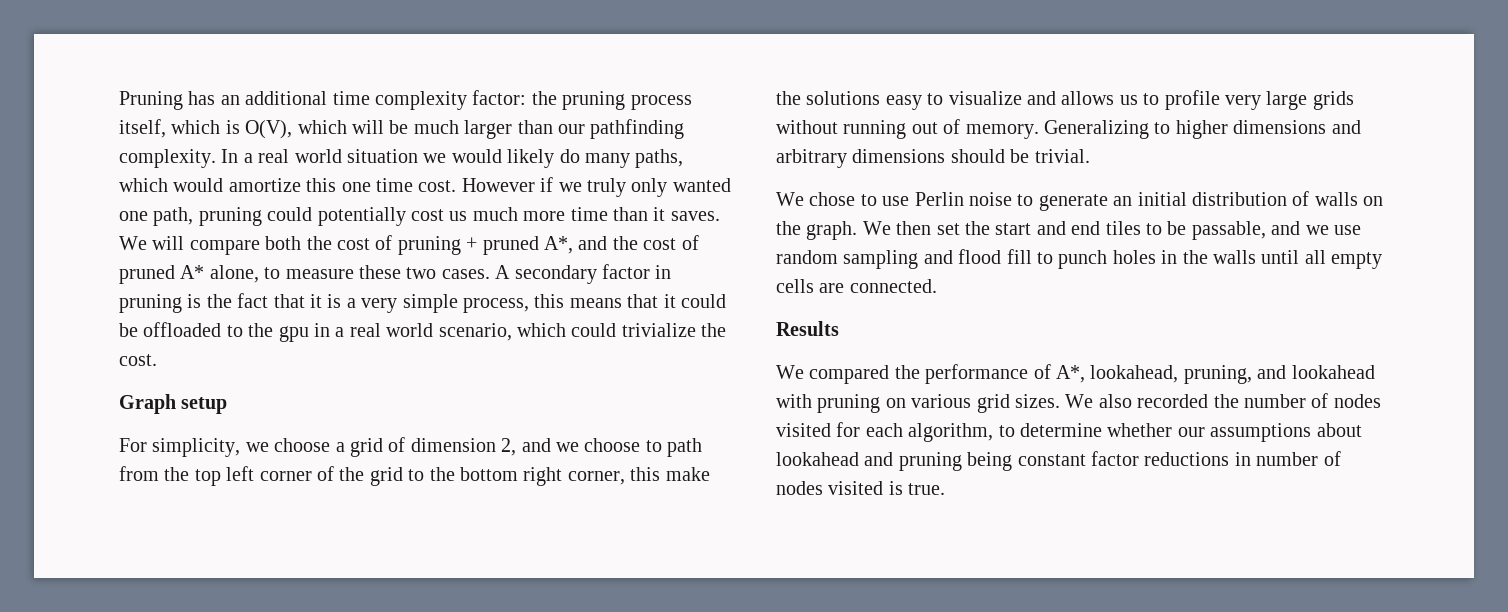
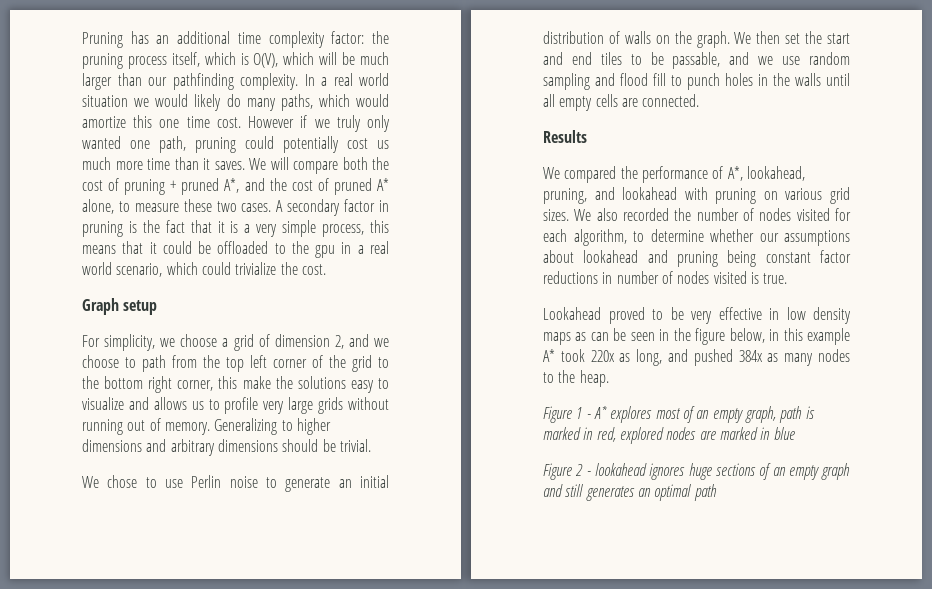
+ Lookahead proved to be very effective in low density maps as can be seen in the figure below, in this example A* took 220x as long, and pushed 384x as many nodes to the heap.
+ Figure 1 - A* explores most of an empty graph, path is marked in red, explored nodes are marked in blue
+ Figure 2 - lookahead ignores huge sections of an empty graph and still generates an optimal path

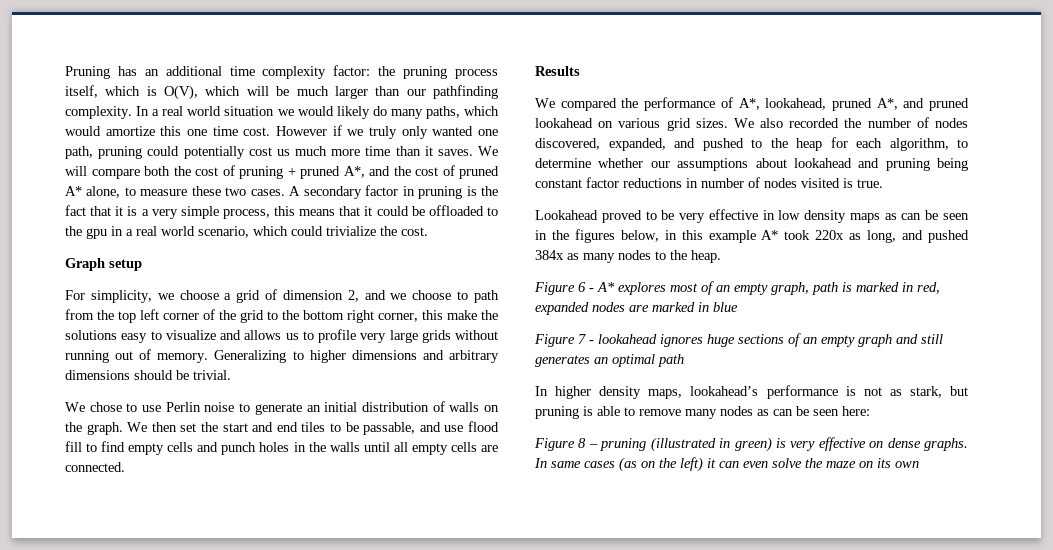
- We then set the start and end tiles to be passable, and we use random sampling and flood fill to punch holes in the walls until all empty cells are connected.
+ We then set the start and end tiles to be passable, and use flood fill to find empty cells and punch holes in the walls until all empty cells are connected.
- We compared the performance of A*, lookahead, pruning, and lookahead with pruning on various grid sizes.
+ We compared the performance of A*, lookahead, pruned A*, and pruned lookahead on various grid sizes.
- We also recorded the number of nodes visited for each algorithm, to determine whether our assumptions about lookahead and pruning being constant factor reductions in number of nodes visited is true.
+ We also recorded the number of nodes discovered, expanded, and pushed to the heap for each algorithm, to determine whether our assumptions about lookahead and pruning being constant factor reductions in number of nodes visited is true.
- Lookahead proved to be very effective in low density maps as can be seen in the figure below, in this example A* took 220x as long, and pushed 384x as many nodes to the heap.
+ Lookahead proved to be very effective in low density maps as can be seen in the figures below, in this example A* took 220x as long, and pushed 384x as many nodes to the heap.
- Figure 1 - A* explores most of an empty graph, path is marked in red, explored nodes are marked in blue
+ Figure 6 - A* explores most of an empty graph, path is marked in red, expanded nodes are marked in blue
- Figure 2 - lookahead ignores huge sections of an empty graph and still generates an optimal path
+ Figure 7 - lookahead ignores huge sections of an empty graph and still generates an optimal path
+ In higher density maps, lookahead’s performance is not as stark, but pruning is able to remove many nodes as can be seen here:
+ Figure 8 – pruning (illustrated in green) is very effective on dense graphs. In same cases (as on the left) it can even solve the maze on its own

